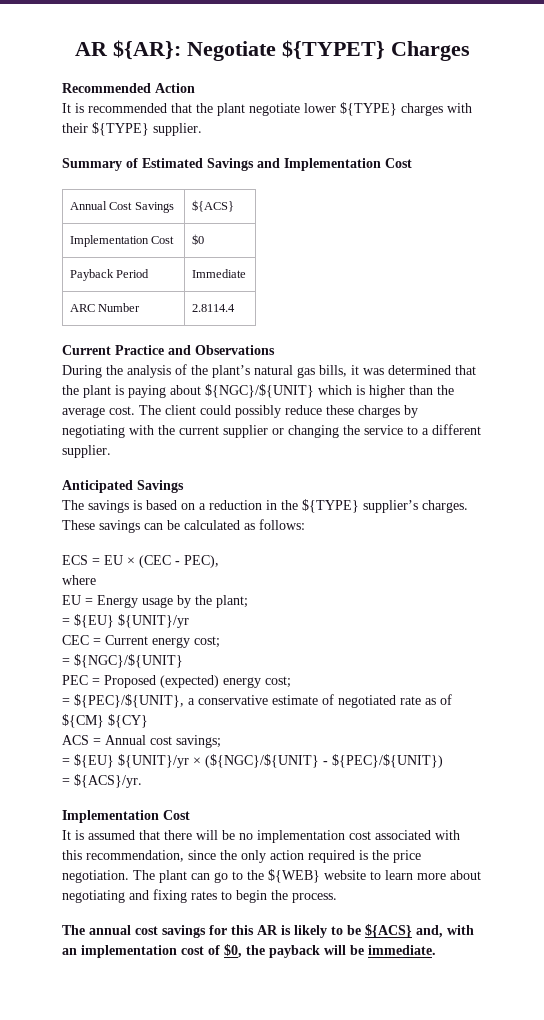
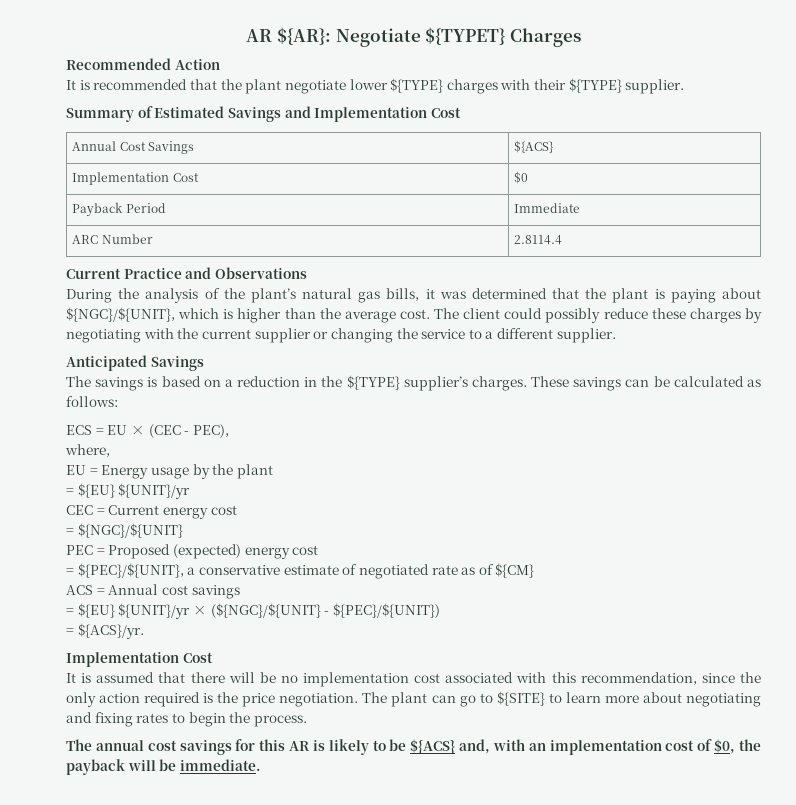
- During the analysis of the plant’s natural gas bills, it was determined that the plant is paying about ${NGC}/${UNIT} which is higher than the average cost.
+ During the analysis of the plant’s natural gas bills, it was determined that the plant is paying about ${NGC}/${UNIT}, which is higher than the average cost.
- where
+ where,
- EU = Energy usage by the plant;
+ EU = Energy usage by the plant
- CEC = Current energy cost;
+ CEC = Current energy cost
- PEC = Proposed (expected) energy cost;
+ PEC = Proposed (expected) energy cost
- = ${PEC}/${UNIT}, a conservative estimate of negotiated rate as of ${CM} ${CY}
+ = ${PEC}/${UNIT}, a conservative estimate of negotiated rate as of ${CM}
- ACS = Annual cost savings;
+ ACS = Annual cost savings
- The plant can go to the ${WEB} website to learn more about negotiating and fixing rates to begin the process.
+ The plant can go to ${SITE} to learn more about negotiating and fixing rates to begin the process.

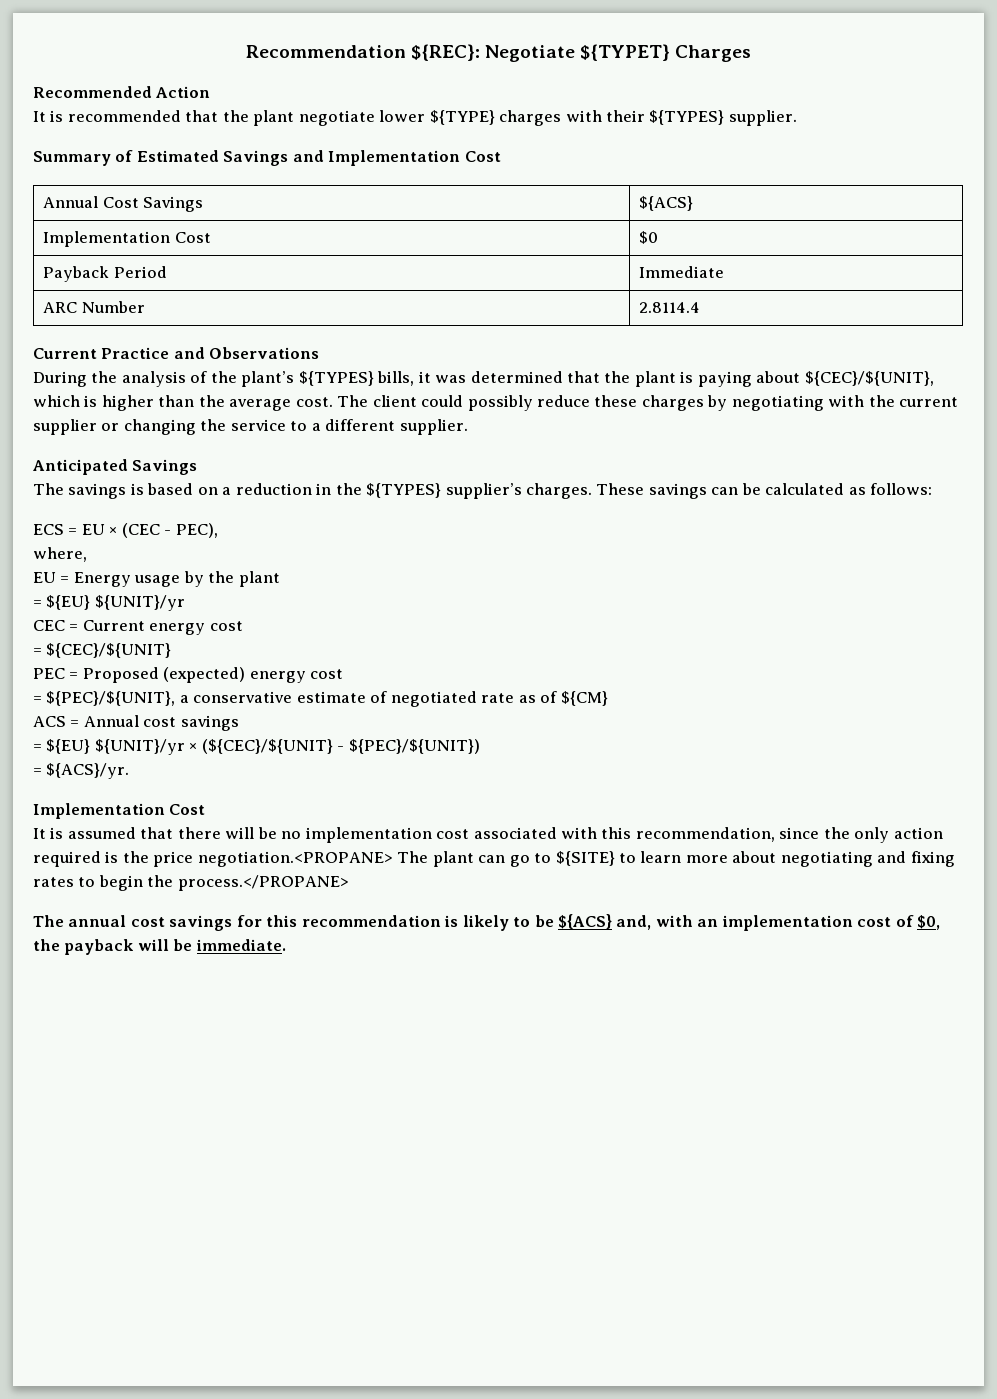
- AR ${AR}: Negotiate ${TYPET} Charges
+ Recommendation ${REC}: Negotiate ${TYPET} Charges
- It is recommended that the plant negotiate lower ${TYPE} charges with their ${TYPE} supplier.
+ It is recommended that the plant negotiate lower ${TYPE} charges with their ${TYPES} supplier.
- During the analysis of the plant’s natural gas bills, it was determined that the plant is paying about ${NGC}/${UNIT}, which is higher than the average cost.
+ During the analysis of the plant’s ${TYPES} bills, it was determined that the plant is paying about ${CEC}/${UNIT}, which is higher than the average cost.
- The savings is based on a reduction in the ${TYPE} supplier’s charges.
+ The savings is based on a reduction in the ${TYPES} supplier’s charges.
- = ${NGC}/${UNIT}
+ = ${CEC}/${UNIT}
- = ${EU} ${UNIT}/yr × (${NGC}/${UNIT} - ${PEC}/${UNIT})
+ = ${EU} ${UNIT}/yr × (${CEC}/${UNIT} - ${PEC}/${UNIT})
- It is assumed that there will be no implementation cost associated with this recommendation, since the only action required is the price negotiation. The plant can go to ${SITE} to learn more about negotiating and fixing rates to begin the process.
+ It is assumed that there will be no implementation cost associated with this recommendation, since the only action required is the price negotiation.<PROPANE> The plant can go to ${SITE} to learn more about negotiating and fixing rates to begin the process.</PROPANE>
- The annual cost savings for this AR is likely to be ${ACS} and, with an implementation cost of $0, the payback will be immediate.
+ The annual cost savings for this recommendation is likely to be ${ACS} and, with an implementation cost of $0, the payback will be immediate.

